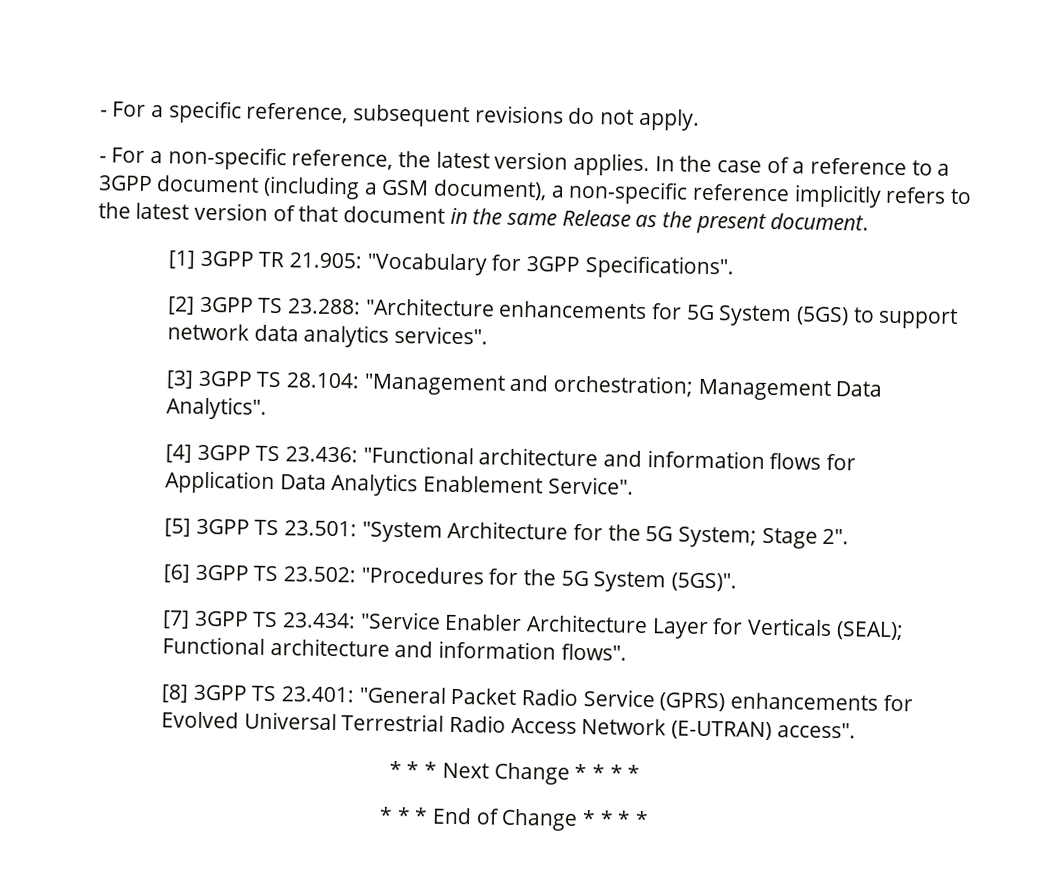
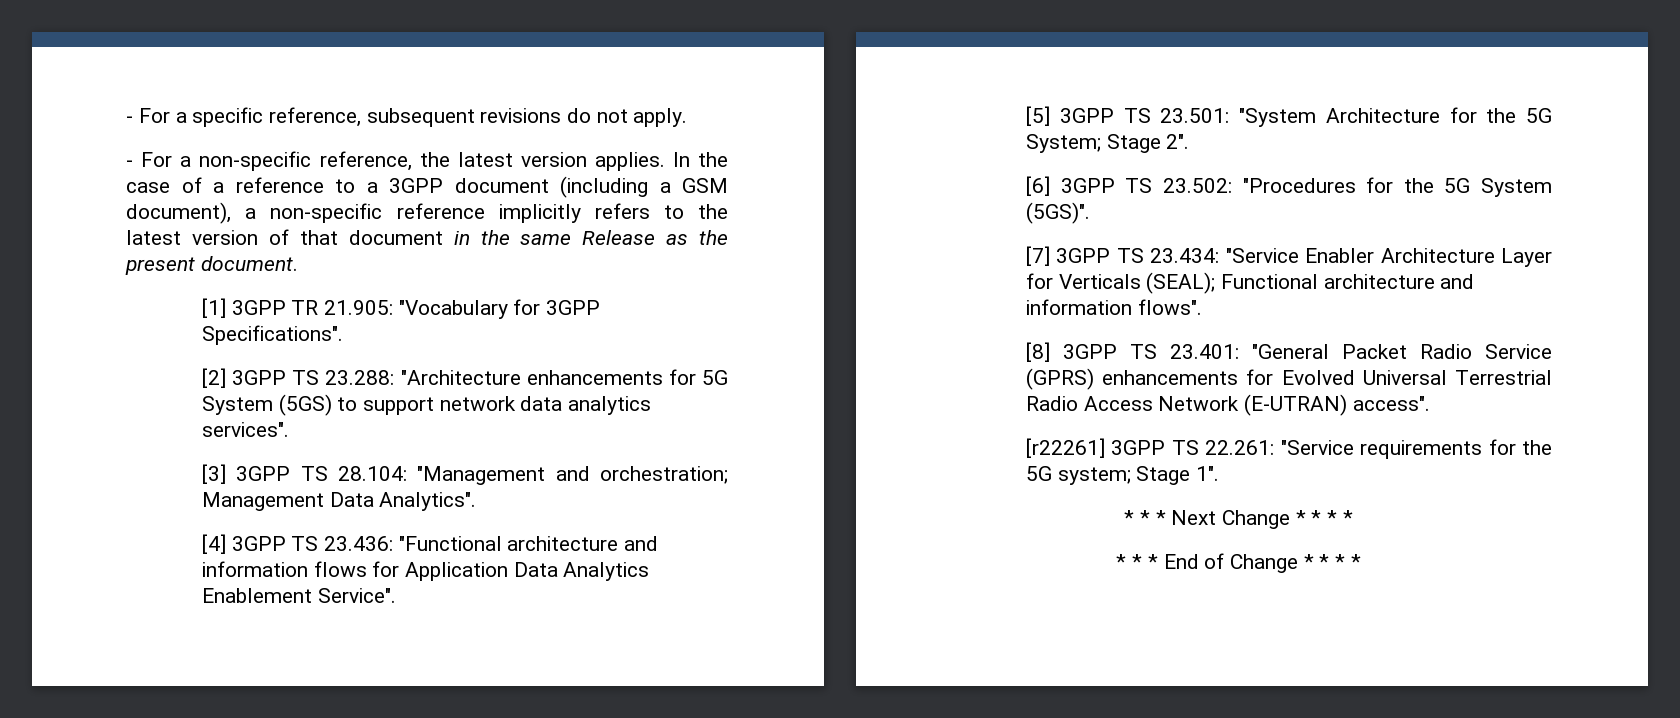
+ [r22261] 3GPP TS 22.261: "Service requirements for the 5G system; Stage 1".

